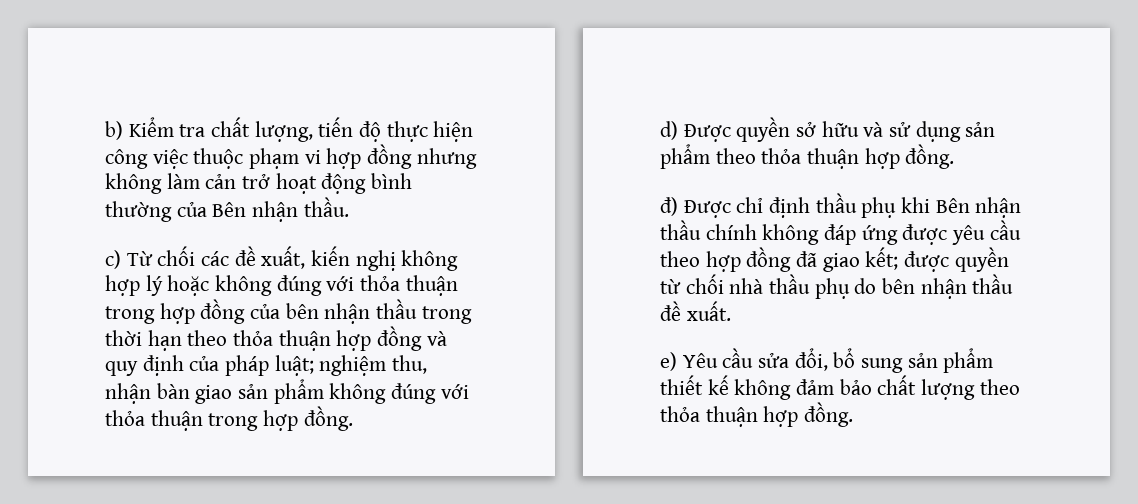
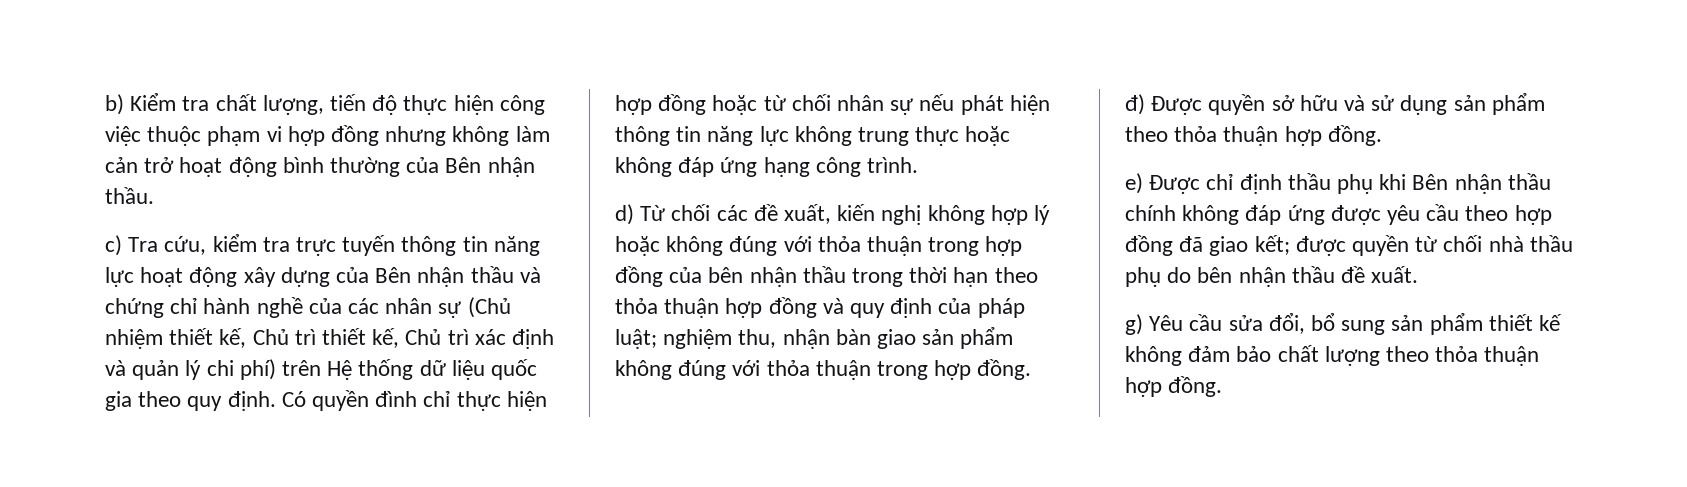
- c) Từ chối các đề xuất, kiến nghị không hợp lý hoặc không đúng với thỏa thuận trong hợp đồng của bên nhận thầu trong thời hạn theo thỏa thuận hợp đồng và quy định của pháp luật; nghiệm thu, nhận bàn giao sản phẩm không đúng với thỏa thuận trong hợp đồng.
+ c) Tra cứu, kiểm tra trực tuyến thông tin năng lực hoạt động xây dựng của Bên nhận thầu và chứng chỉ hành nghề của các nhân sự (Chủ nhiệm thiết kế, Chủ trì thiết kế, Chủ trì xác định và quản lý chi phí) trên Hệ thống dữ liệu quốc gia theo quy định. Có quyền đình chỉ thực hiện hợp đồng hoặc từ chối nhân sự nếu phát hiện thông tin năng lực không trung thực hoặc không đáp ứng hạng công trình.
+ d) Từ chối các đề xuất, kiến nghị không hợp lý hoặc không đúng với thỏa thuận trong hợp đồng của bên nhận thầu trong thời hạn theo thỏa thuận hợp đồng và quy định của pháp luật; nghiệm thu, nhận bàn giao sản phẩm không đúng với thỏa thuận trong hợp đồng.
- d) Được quyền sở hữu và sử dụng sản phẩm theo thỏa thuận hợp đồng.
+ đ) Được quyền sở hữu và sử dụng sản phẩm theo thỏa thuận hợp đồng.
- đ) Được chỉ định thầu phụ khi Bên nhận thầu chính không đáp ứng được yêu cầu theo hợp đồng đã giao kết; được quyền từ chối nhà thầu phụ do bên nhận thầu đề xuất.
+ e) Được chỉ định thầu phụ khi Bên nhận thầu chính không đáp ứng được yêu cầu theo hợp đồng đã giao kết; được quyền từ chối nhà thầu phụ do bên nhận thầu đề xuất.
- e) Yêu cầu sửa đổi, bổ sung sản phẩm thiết kế không đảm bảo chất lượng theo thỏa thuận hợp đồng.
+ g) Yêu cầu sửa đổi, bổ sung sản phẩm thiết kế không đảm bảo chất lượng theo thỏa thuận hợp đồng.

